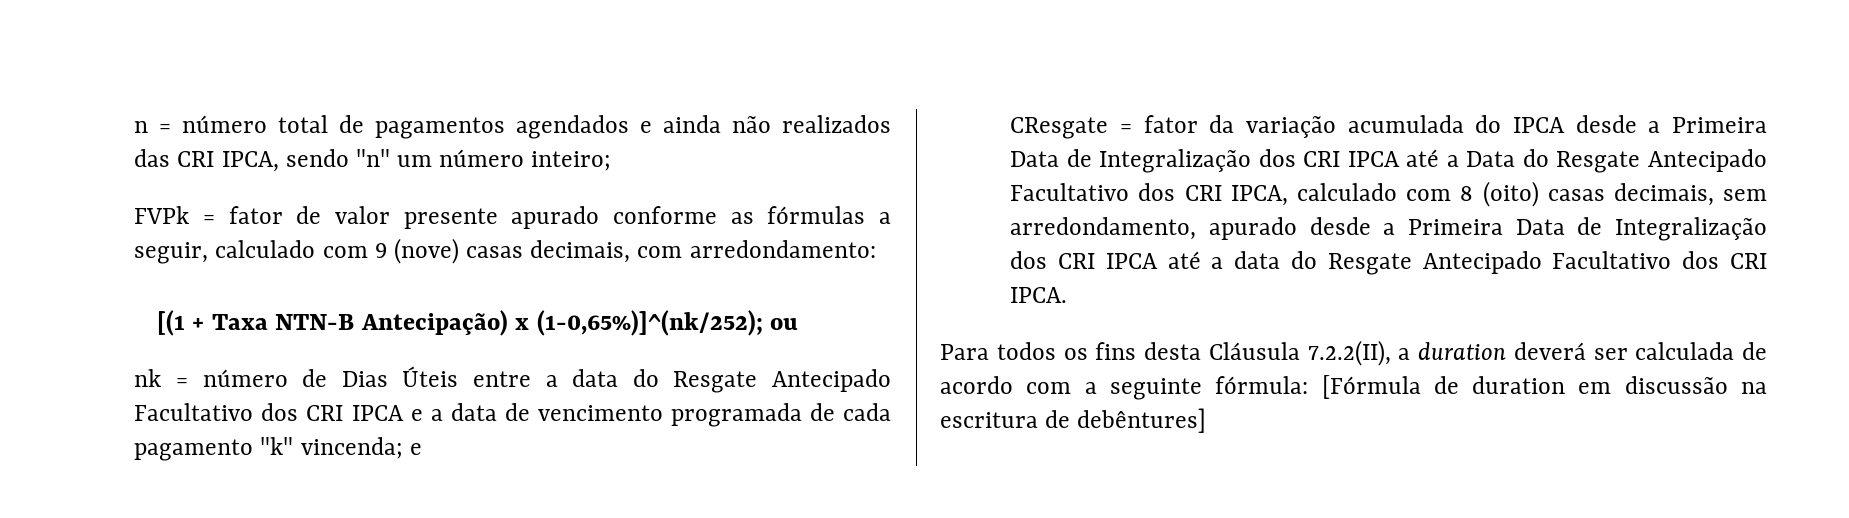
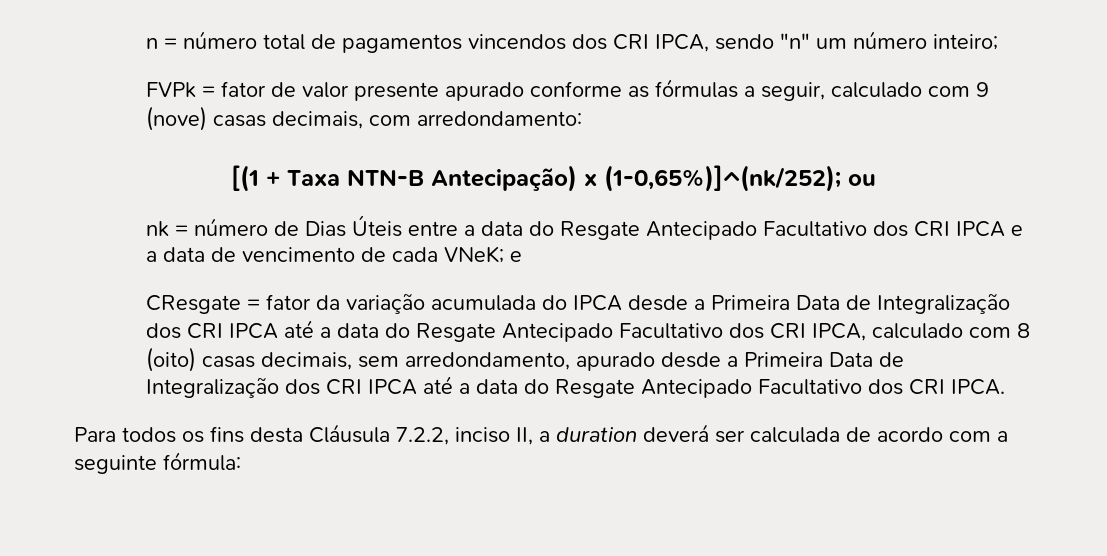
- n = número total de pagamentos agendados e ainda não realizados das CRI IPCA, sendo "n" um número inteiro;
+ n = número total de pagamentos vincendos dos CRI IPCA, sendo "n" um número inteiro;
- nk = número de Dias Úteis entre a data do Resgate Antecipado Facultativo dos CRI IPCA e a data de vencimento programada de cada pagamento "k" vincenda; e
+ nk = número de Dias Úteis entre a data do Resgate Antecipado Facultativo dos CRI IPCA e a data de vencimento de cada VNeK; e
- CResgate = fator da variação acumulada do IPCA desde a Primeira Data de Integralização dos CRI IPCA até a Data do Resgate Antecipado Facultativo dos CRI IPCA, calculado com 8 (oito) casas decimais, sem arredondamento, apurado desde a Primeira Data de Integralização dos CRI IPCA até a data do Resgate Antecipado Facultativo dos CRI IPCA.
+ CResgate = fator da variação acumulada do IPCA desde a Primeira Data de Integralização dos CRI IPCA até a data do Resgate Antecipado Facultativo dos CRI IPCA, calculado com 8 (oito) casas decimais, sem arredondamento, apurado desde a Primeira Data de Integralização dos CRI IPCA até a data do Resgate Antecipado Facultativo dos CRI IPCA.
- Para todos os fins desta Cláusula 7.2.2(II), a duration deverá ser calculada de acordo com a seguinte fórmula: [Fórmula de duration em discussão na escritura de debêntures]
+ Para todos os fins desta Cláusula 7.2.2, inciso II, a duration deverá ser calculada de acordo com a seguinte fórmula:

